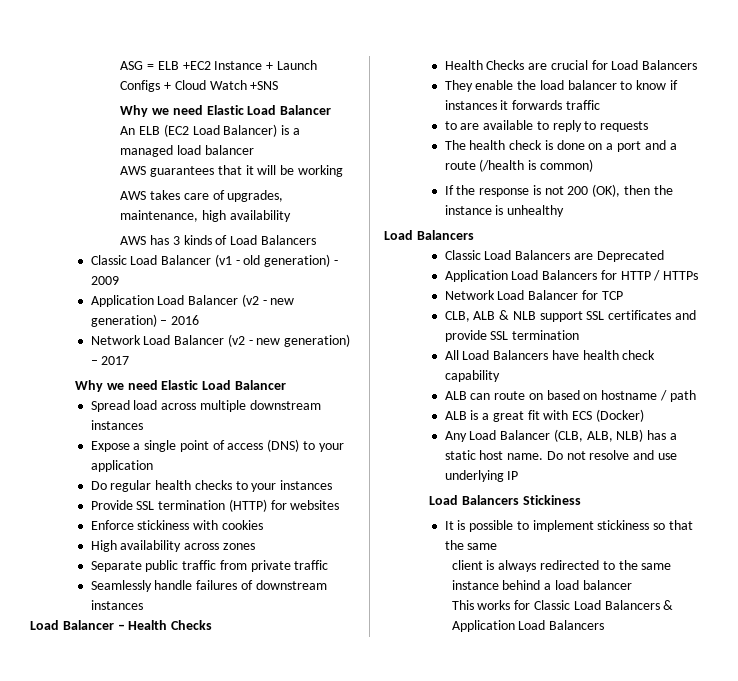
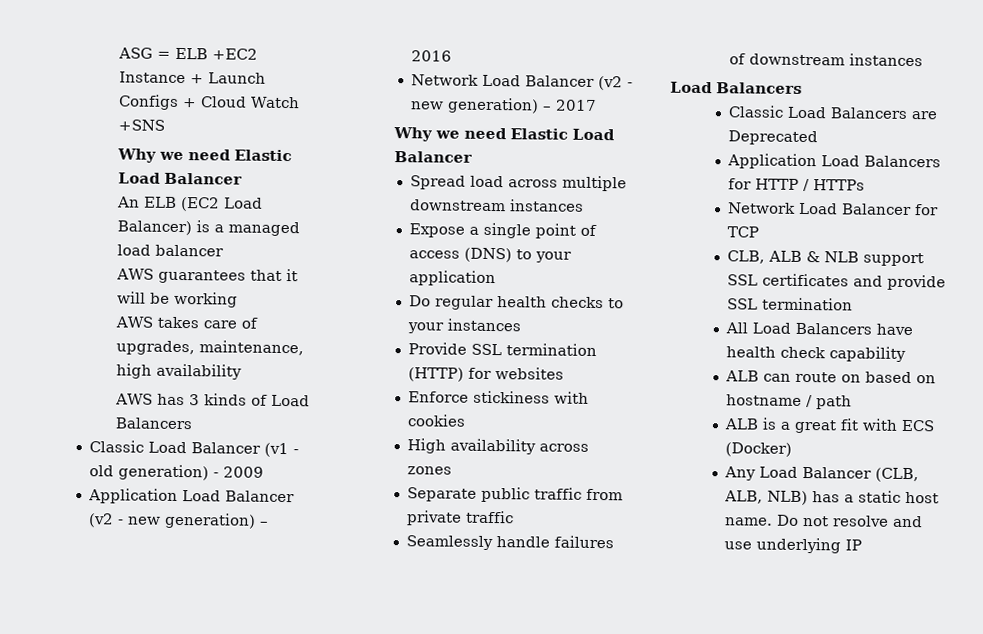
- Load Balancer – Health Checks
- Health Checks are crucial for Load Balancers
- They enable the load balancer to know if instances it forwards traffic
- to are available to reply to requests
- The health check is done on a port and a route (/health is common)
- If the response is not 200 (OK), then the instance is unhealthy
- Load Balancers Stickiness
- It is possible to implement stickiness so that the same
- client is always redirected to the same instance behind a load balancer
- This works for Classic Load Balancers & Application Load Balancers

